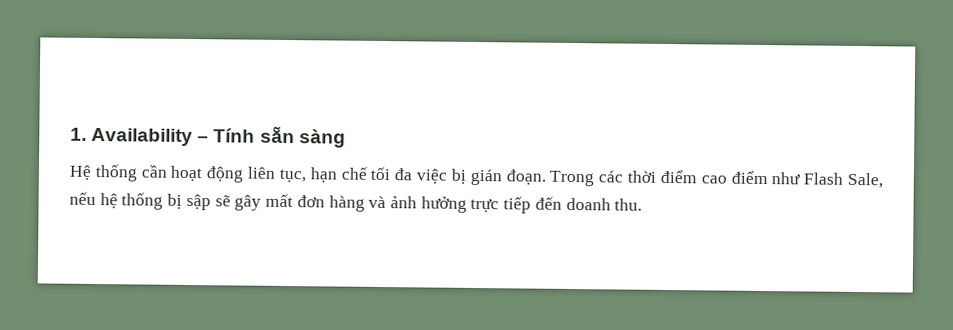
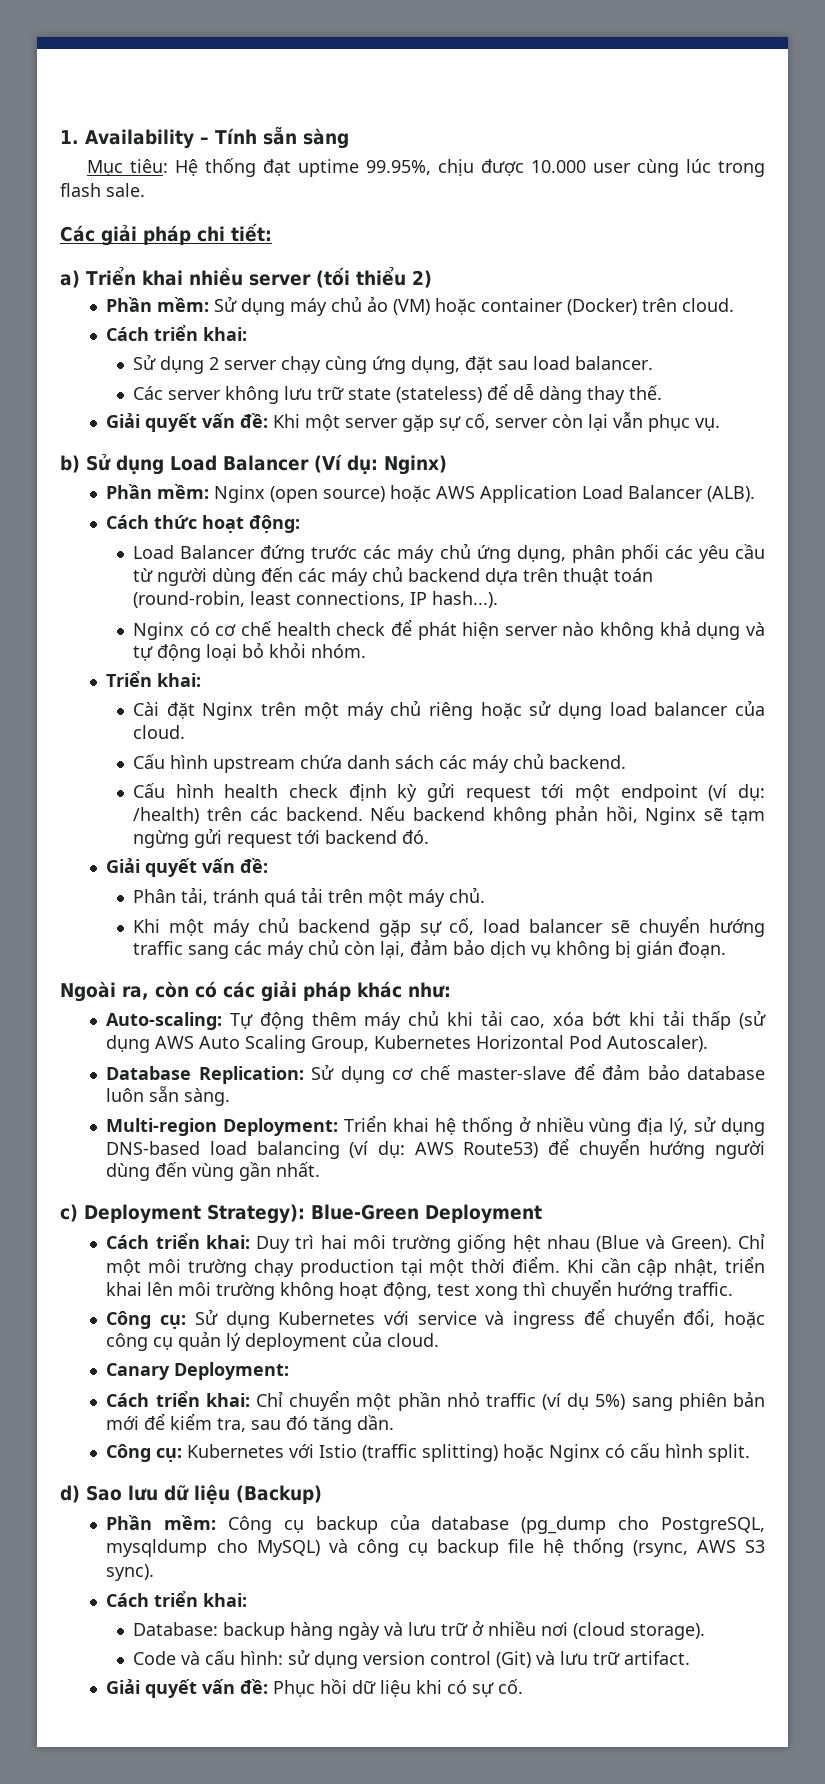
- Hệ thống cần hoạt động liên tục, hạn chế tối đa việc bị gián đoạn. Trong các thời điểm cao điểm như Flash Sale, nếu hệ thống bị sập sẽ gây mất đơn hàng và ảnh hưởng trực tiếp đến doanh thu.
+ Mục tiêu: Hệ thống đạt uptime 99.95%, chịu được 10.000 user cùng lúc trong flash sale.
+ Các giải pháp chi tiết:
+ a) Triển khai nhiều server (tối thiểu 2)
+ Phần mềm: Sử dụng máy chủ ảo (VM) hoặc container (Docker) trên cloud.
+ Cách triển khai:
+ Sử dụng 2 server chạy cùng ứng dụng, đặt sau load balancer.
+ Các server không lưu trữ state (stateless) để dễ dàng thay thế.
+ Giải quyết vấn đề: Khi một server gặp sự cố, server còn lại vẫn phục vụ.
+ b) Sử dụng Load Balancer (Ví dụ: Nginx)
+ Phần mềm: Nginx (open source) hoặc AWS Application Load Balancer (ALB).
+ Cách thức hoạt động:
+ Load Balancer đứng trước các máy chủ ứng dụng, phân phối các yêu cầu từ người dùng đến các máy chủ backend dựa trên thuật toán (round-robin, least connections, IP hash...).
+ Nginx có cơ chế health check để phát hiện server nào không khả dụng và tự động loại bỏ khỏi nhóm.
+ Triển khai:
+ Cài đặt Nginx trên một máy chủ riêng hoặc sử dụng load balancer của cloud.
+ Cấu hình upstream chứa danh sách các máy chủ backend.
+ Cấu hình health check định kỳ gửi request tới một endpoint (ví dụ: /health) trên các backend. Nếu backend không phản hồi, Nginx sẽ tạm ngừng gửi request tới backend đó.
+ Giải quyết vấn đề:
+ Phân tải, tránh quá tải trên một máy chủ.
+ Khi một máy chủ backend gặp sự cố, load balancer sẽ chuyển hướng traffic sang các máy chủ còn lại, đảm bảo dịch vụ không bị gián đoạn.
+ Ngoài ra, còn có các giải pháp khác như:
+ Auto-scaling: Tự động thêm máy chủ khi tải cao, xóa bớt khi tải thấp (sử dụng AWS Auto Scaling Group, Kubernetes Horizontal Pod Autoscaler).
+ Database Replication: Sử dụng cơ chế master-slave để đảm bảo database luôn sẵn sàng.
+ Multi-region Deployment: Triển khai hệ thống ở nhiều vùng địa lý, sử dụng DNS-based load balancing (ví dụ: AWS Route53) để chuyển hướng người dùng đến vùng gần nhất.
+ c) Deployment Strategy): Blue-Green Deployment
+ Cách triển khai: Duy trì hai môi trường giống hệt nhau (Blue và Green). Chỉ một môi trường chạy production tại một thời điểm. Khi cần cập nhật, triển khai lên môi trường không hoạt động, test xong thì chuyển hướng traffic.
+ Công cụ: Sử dụng Kubernetes với service và ingress để chuyển đổi, hoặc công cụ quản lý deployment của cloud.
+ Canary Deployment:
+ Cách triển khai: Chỉ chuyển một phần nhỏ traffic (ví dụ 5%) sang phiên bản mới để kiểm tra, sau đó tăng dần.
+ Công cụ: Kubernetes với Istio (traffic splitting) hoặc Nginx có cấu hình split.
+ d) Sao lưu dữ liệu (Backup)
+ Phần mềm: Công cụ backup của database (pg_dump cho PostgreSQL, mysqldump cho MySQL) và công cụ backup file hệ thống (rsync, AWS S3 sync).
+ Cách triển khai:
+ Database: backup hàng ngày và lưu trữ ở nhiều nơi (cloud storage).
+ Code và cấu hình: sử dụng version control (Git) và lưu trữ artifact.
+ Giải quyết vấn đề: Phục hồi dữ liệu khi có sự cố.

